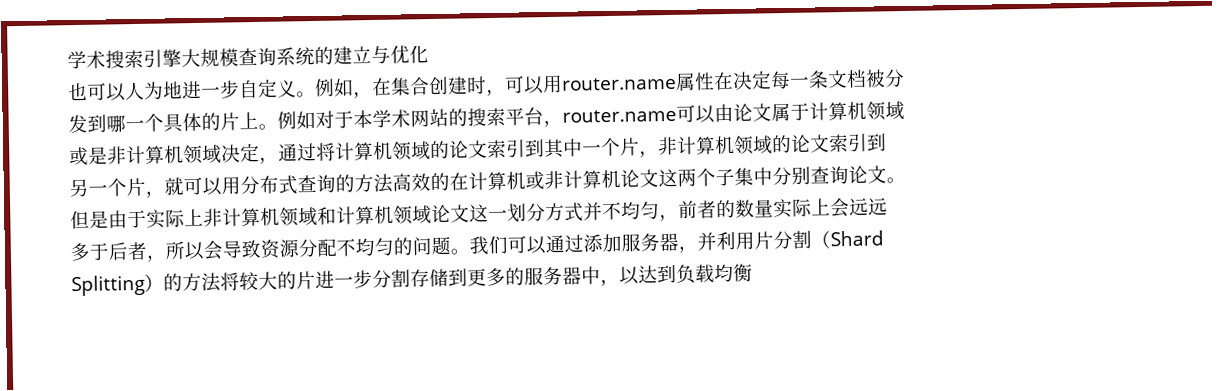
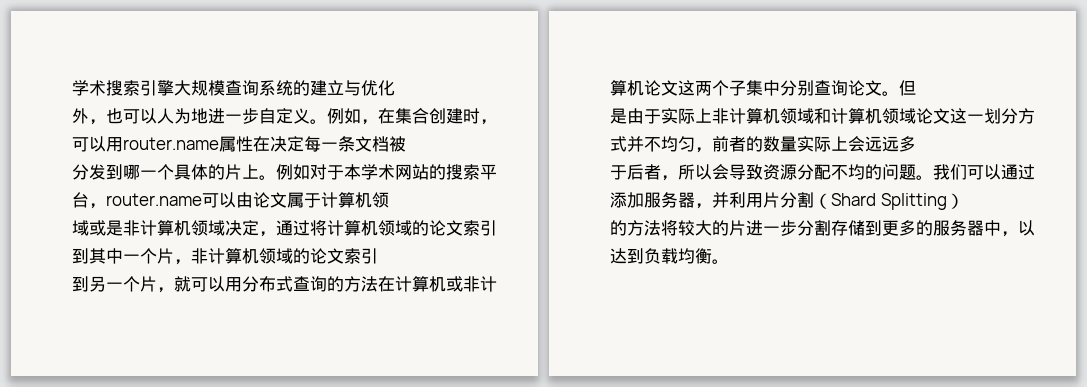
- 也可以人为地进一步自定义。
+ 外，也可以人为地进一步自定义。
- 例如，在集合创建时，可以用router.name属性在决定每一条文档被分
- 发到哪一个具体的片上。
+ 例如，在集合创建时，可以用router.name属性在决定每一条文档被
+ 分发到哪一个具体的片上。
- 例如对于本学术网站的搜索平台，router.name可以由论文属于计算机领域
- 或是非计算机领域决定，通过将计算机领域的论文索引到其中一个片，非计算机领域的论文索引到
- 另一个片，就可以用分布式查询的方法高效的在计算机或非计算机论文这两个子集中分别查询论文。
- 但是由于实际上非计算机领域和计算机领域论文这一划分方式并不均匀，前者的数量实际上会远远
- 多于后者，所以会导致资源分配不均匀的问题。
+ 例如对于本学术网站的搜索平台，router.name可以由论文属于计算机领
+ 域或是非计算机领域决定，通过将计算机领域的论文索引到其中一个片，非计算机领域的论文索引
+ 到另一个片，就可以用分布式查询的方法在计算机或非计算机论文这两个子集中分别查询论文。但
+ 是由于实际上非计算机领域和计算机领域论文这一划分方式并不均匀，前者的数量实际上会远远多
+ 于后者，所以会导致资源分配不均的问题。
- 我们可以通过添加服务器，并利用片分割（Shard
- Splitting）的方法将较大的片进一步分割存储到更多的服务器中，以达到负载均衡
+ 我们可以通过添加服务器，并利用片分割（Shard Splitting）
+ 的方法将较大的片进一步分割存储到更多的服务器中，以达到负载均衡。

